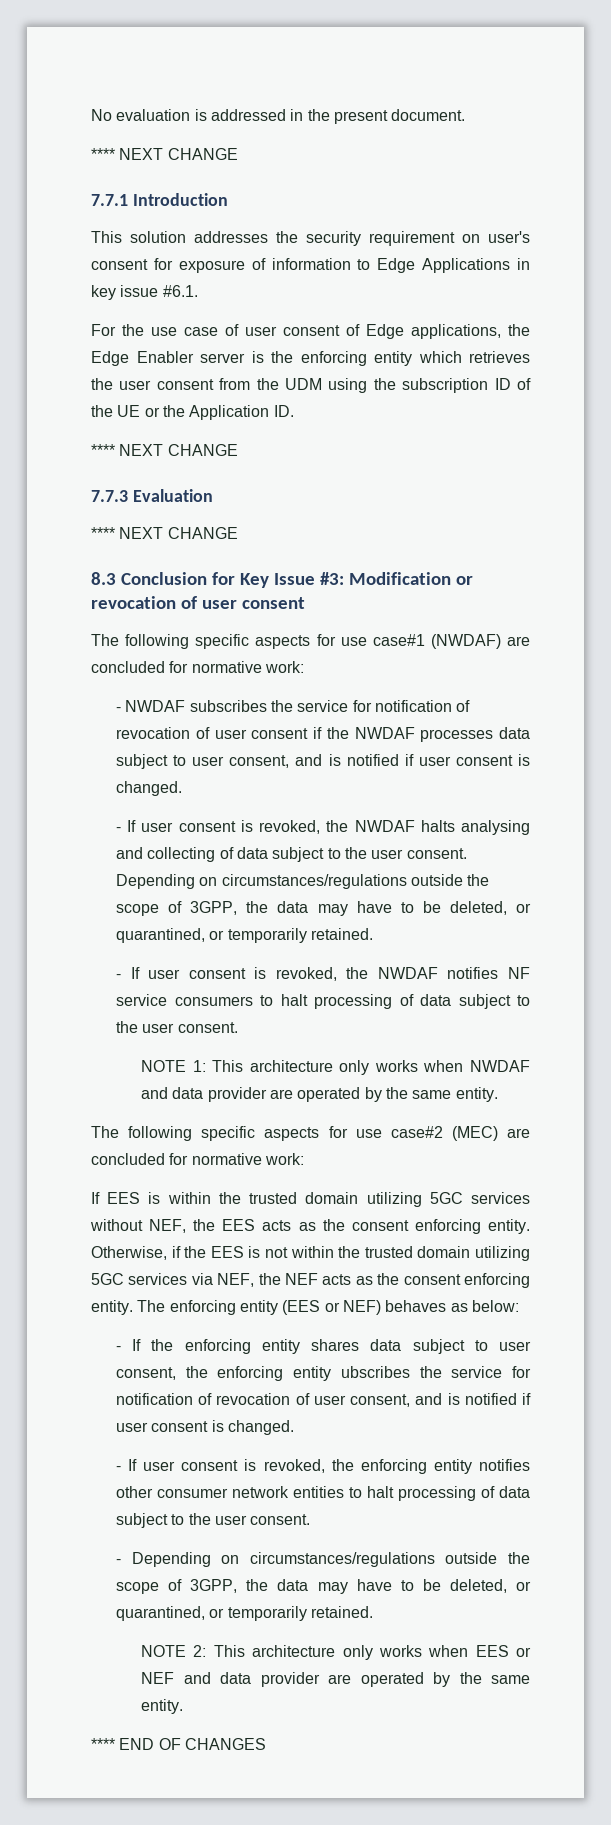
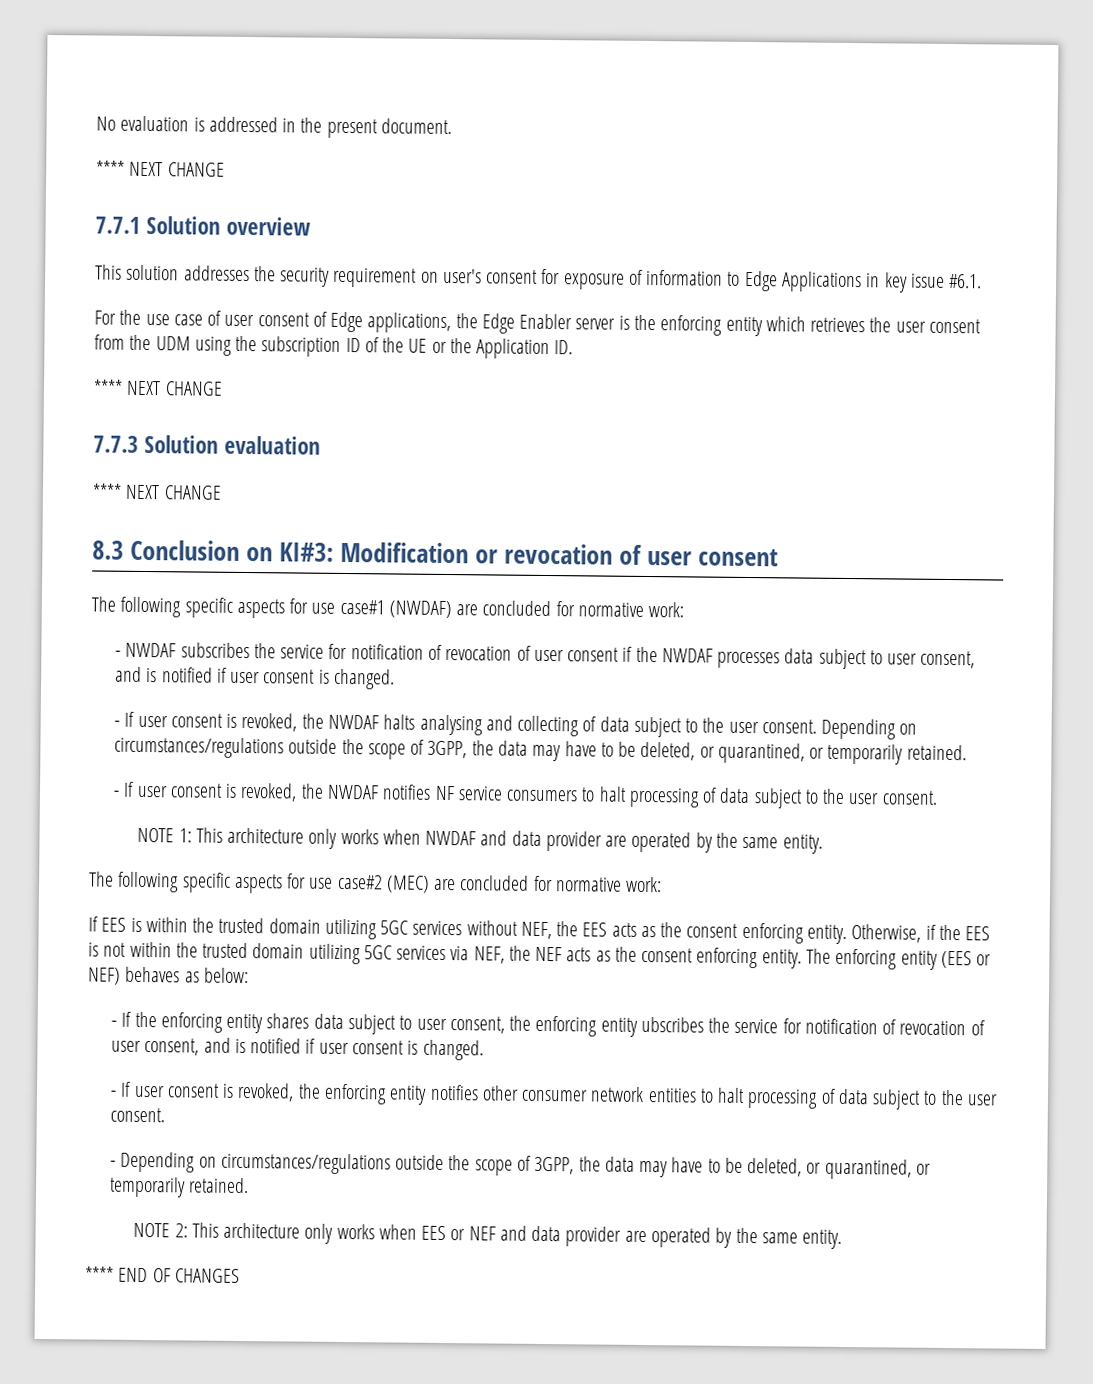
- 7.7.1 Introduction
+ 7.7.1 Solution overview
- 7.7.3 Evaluation
+ 7.7.3 Solution evaluation
- 8.3 Conclusion for Key Issue #3: Modification or revocation of user consent
+ 8.3 Conclusion on KI#3: Modification or revocation of user consent

